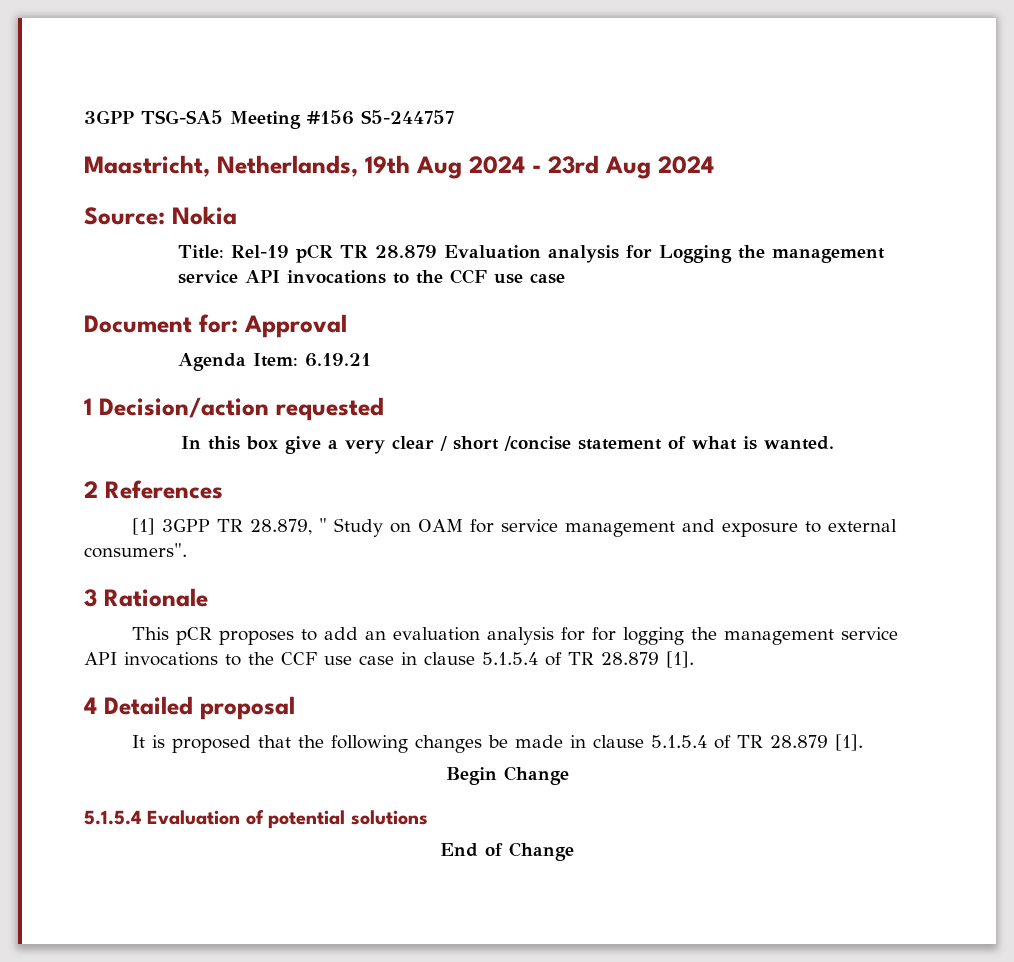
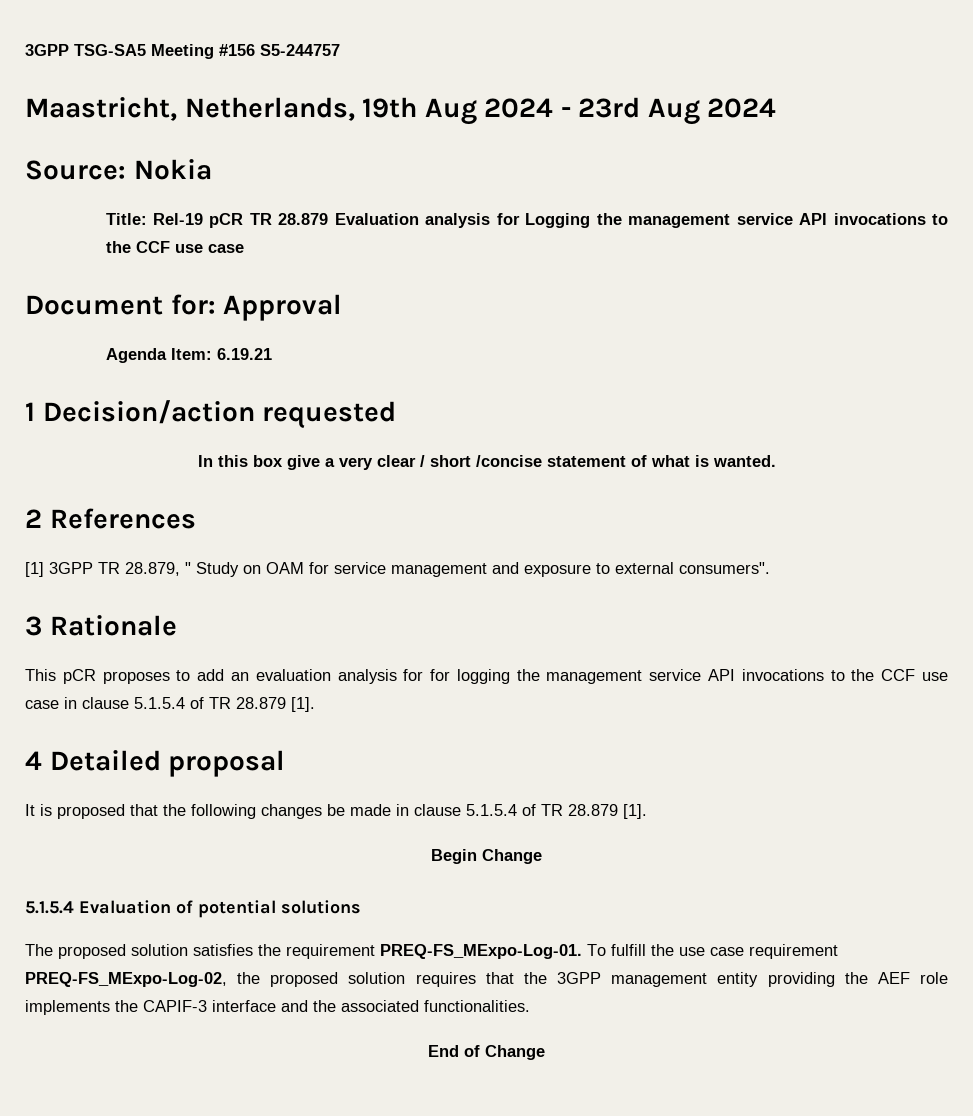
+ The proposed solution satisfies the requirement PREQ-FS_MExpo-Log-01. To fulfill the use case requirement PREQ-FS_MExpo-Log-02, the proposed solution requires that the 3GPP management entity providing the AEF role implements the CAPIF-3 interface and the associated functionalities.

